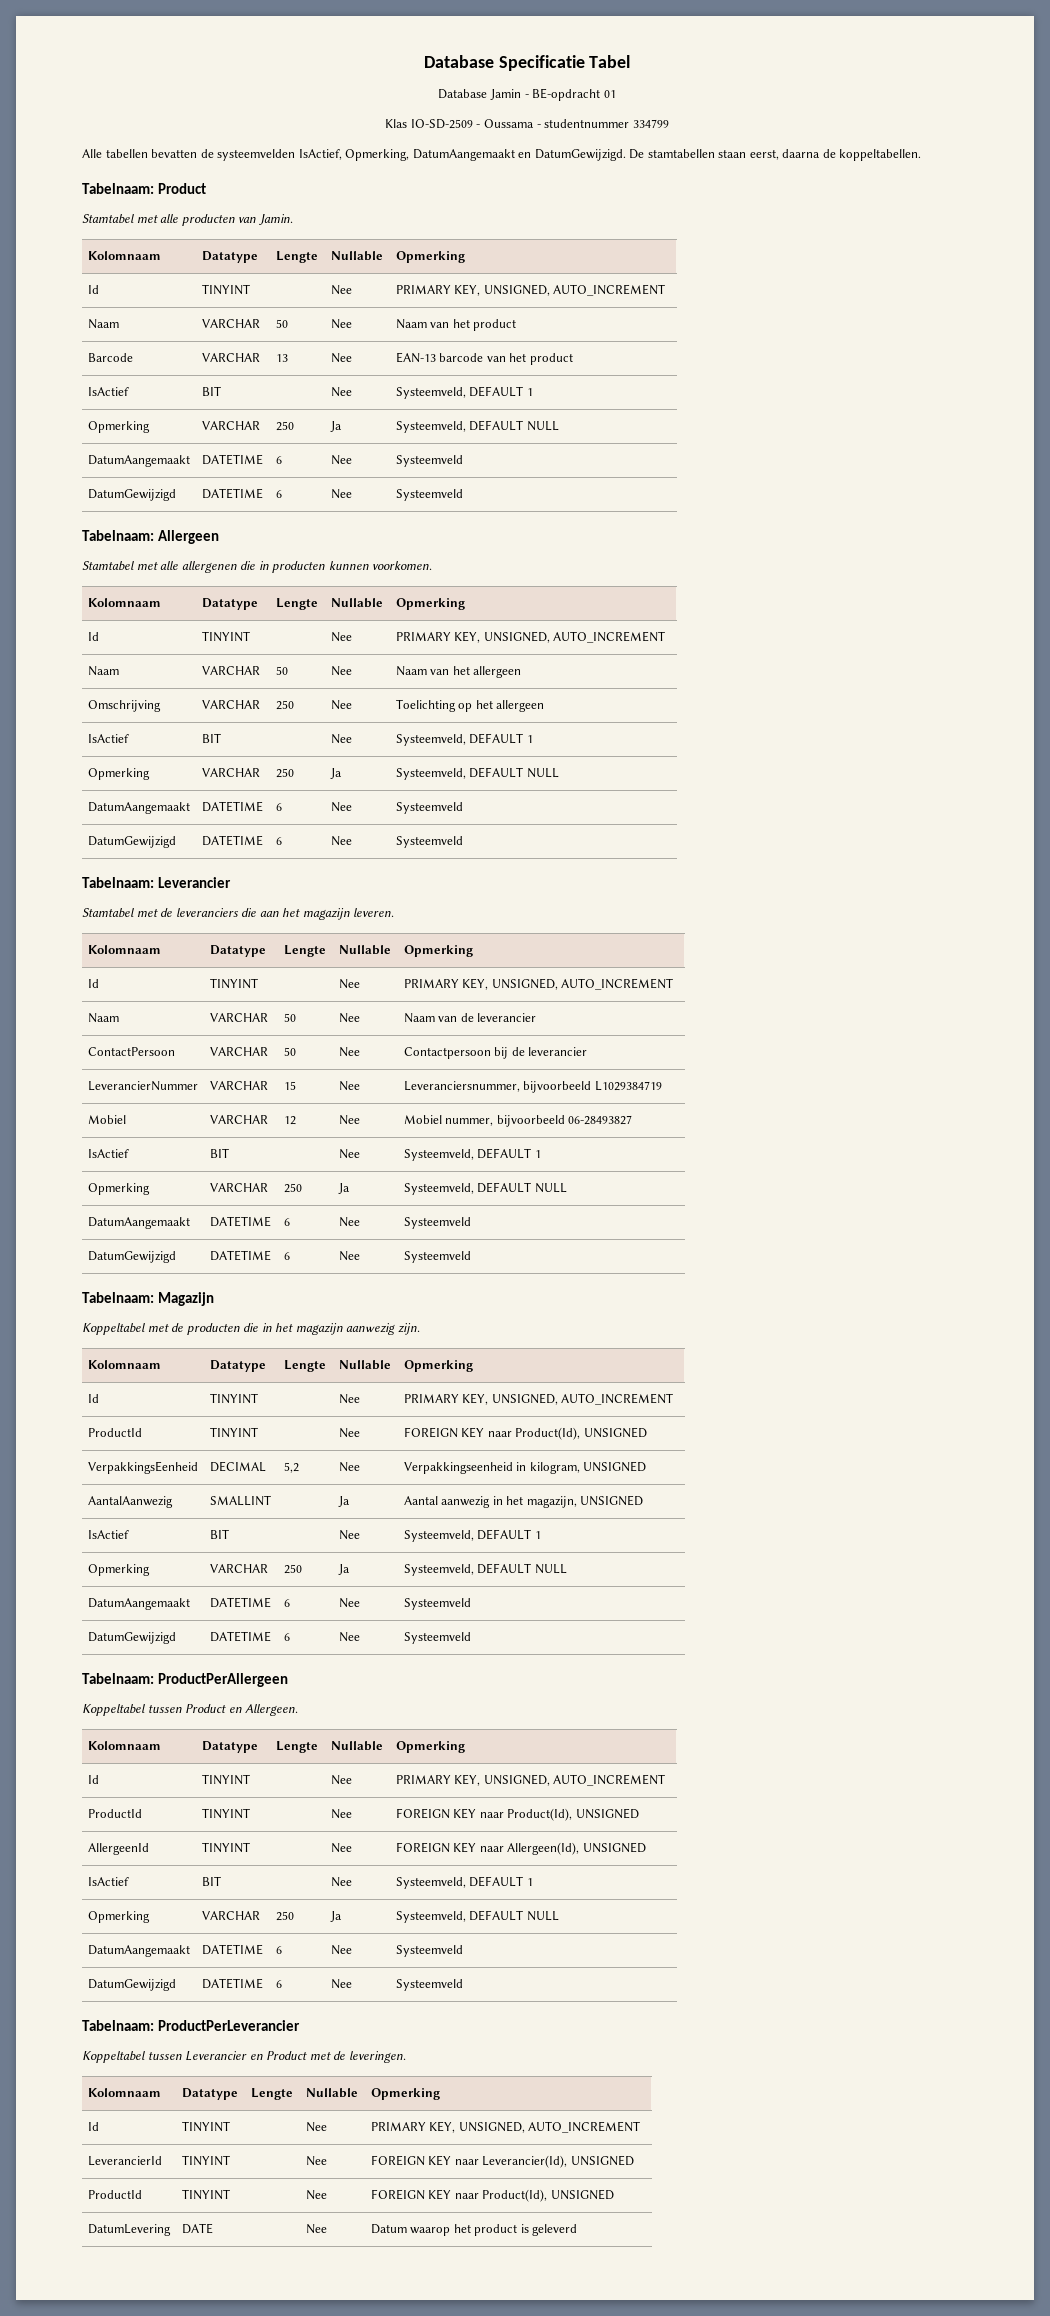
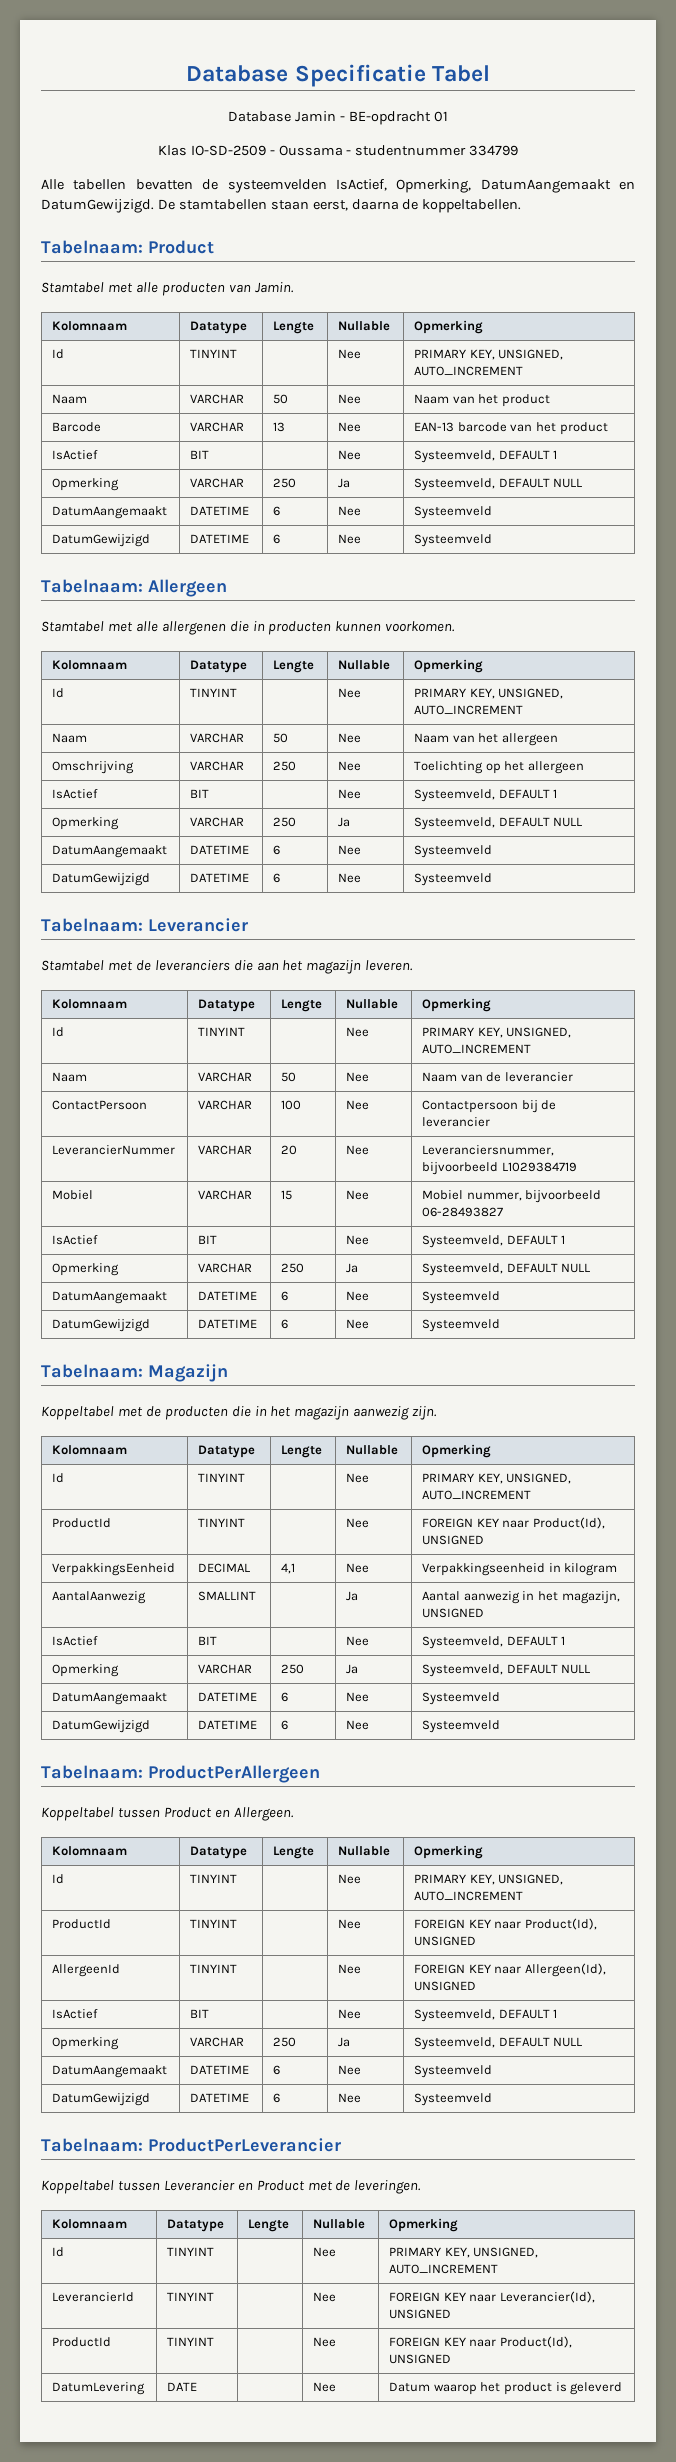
- ContactPersoon | VARCHAR | 50 | Nee | Contactpersoon bij de leverancier
+ ContactPersoon | VARCHAR | 100 | Nee | Contactpersoon bij de leverancier
- LeverancierNummer | VARCHAR | 15 | Nee | Leveranciersnummer, bijvoorbeeld L1029384719
+ LeverancierNummer | VARCHAR | 20 | Nee | Leveranciersnummer, bijvoorbeeld L1029384719
- Mobiel | VARCHAR | 12 | Nee | Mobiel nummer, bijvoorbeeld 06-28493827
+ Mobiel | VARCHAR | 15 | Nee | Mobiel nummer, bijvoorbeeld 06-28493827
- VerpakkingsEenheid | DECIMAL | 5,2 | Nee | Verpakkingseenheid in kilogram, UNSIGNED
+ VerpakkingsEenheid | DECIMAL | 4,1 | Nee | Verpakkingseenheid in kilogram

